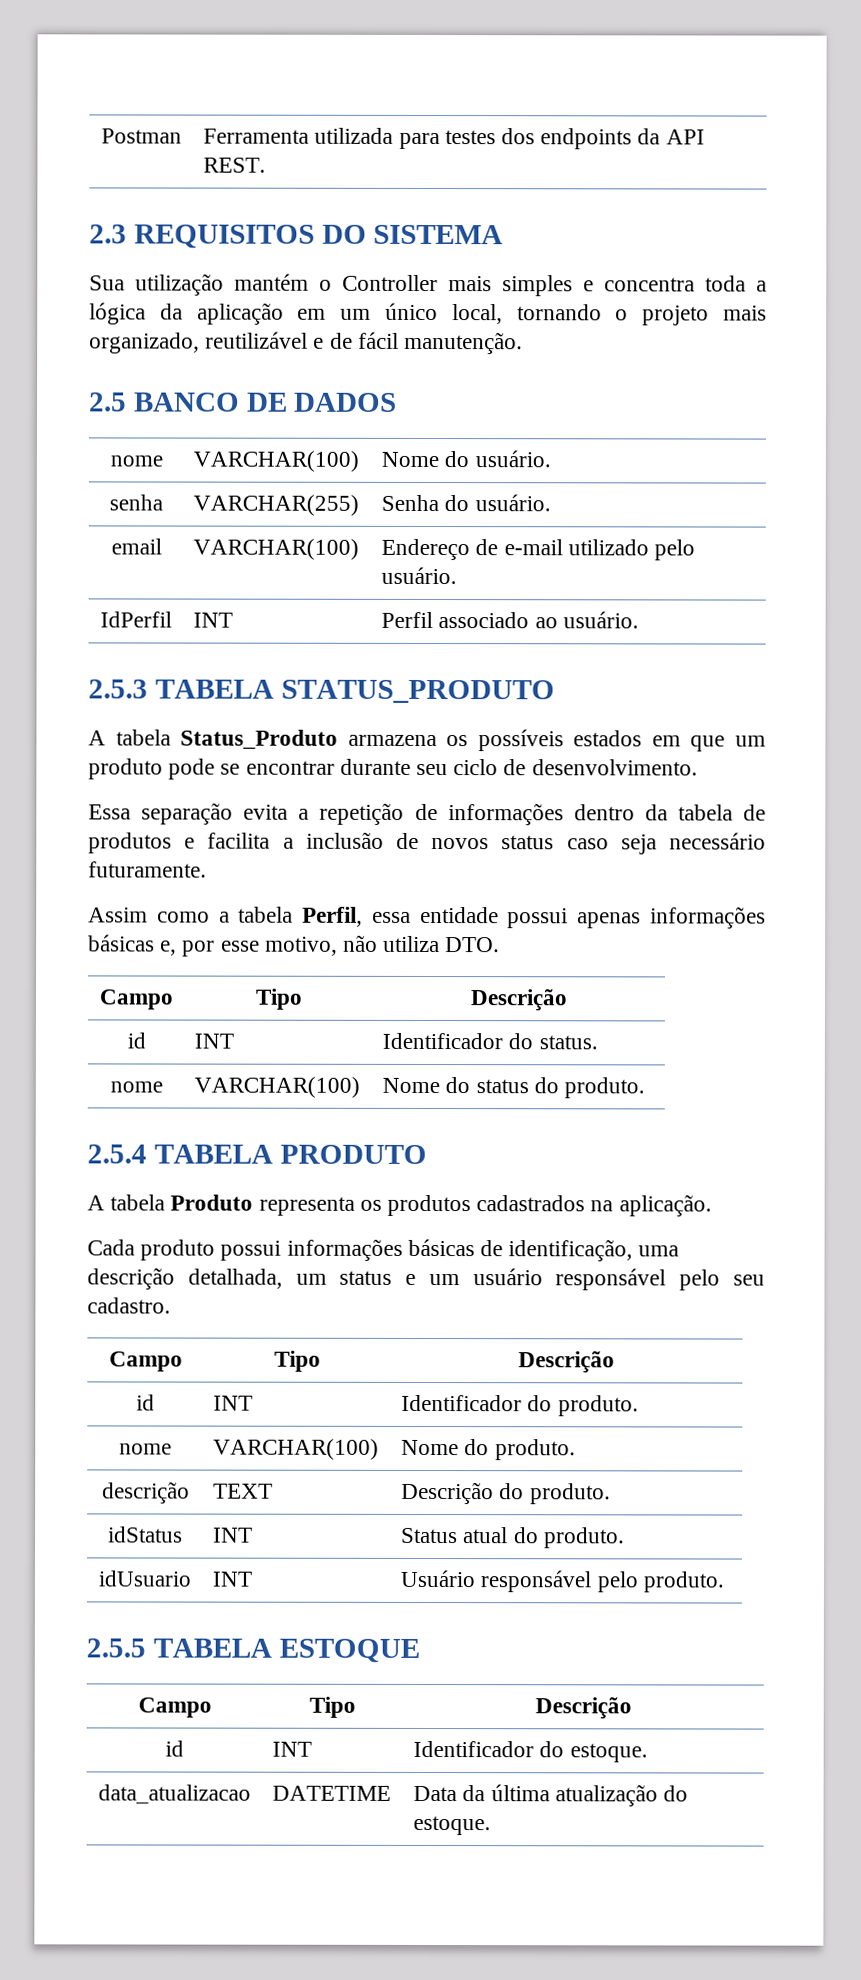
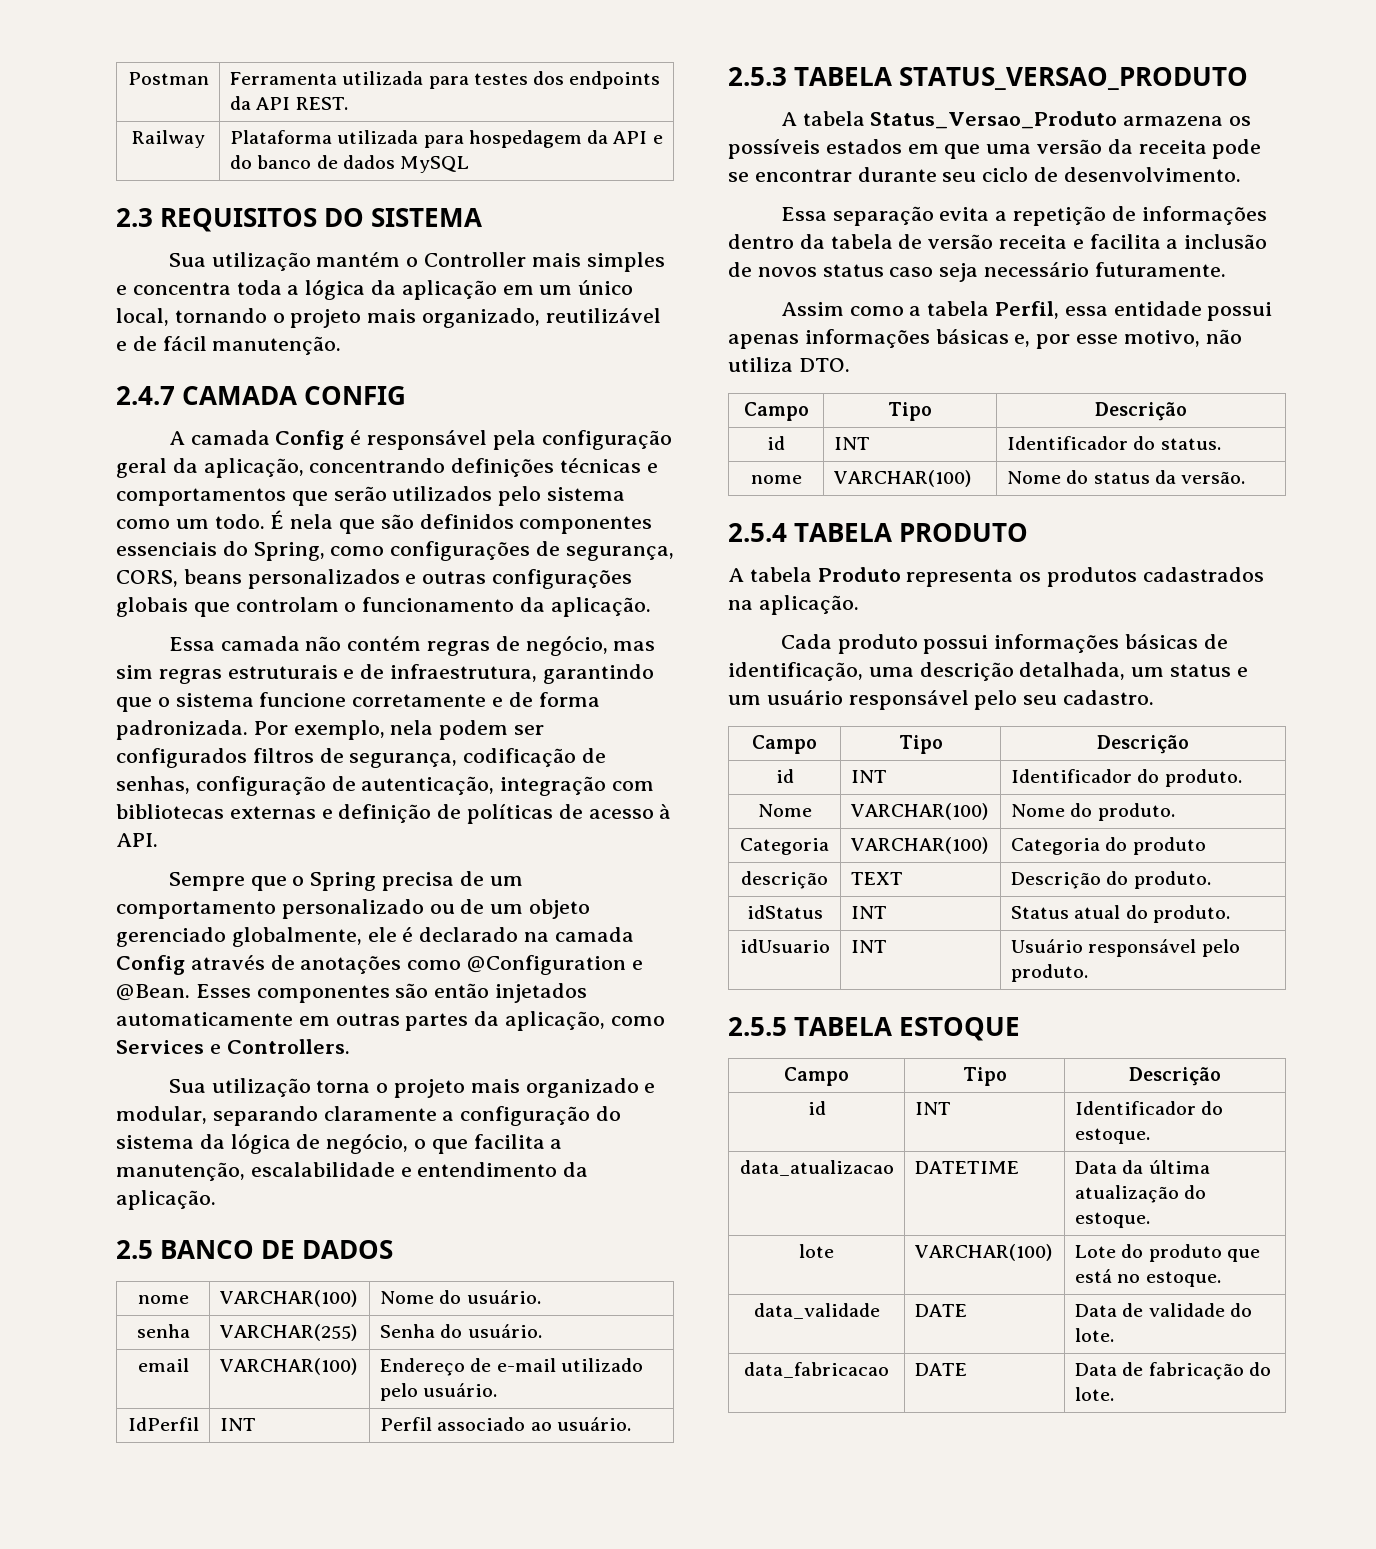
+ Railway | Plataforma utilizada para hospedagem da API e do banco de dados MySQL
+ 2.4.7 CAMADA CONFIG
+ A camada Config é responsável pela configuração geral da aplicação, concentrando definições técnicas e comportamentos que serão utilizados pelo sistema como um todo. É nela que são definidos componentes essenciais do Spring, como configurações de segurança, CORS, beans personalizados e outras configurações globais que controlam o funcionamento da aplicação.
+ Essa camada não contém regras de negócio, mas sim regras estruturais e de infraestrutura, garantindo que o sistema funcione corretamente e de forma padronizada. Por exemplo, nela podem ser configurados filtros de segurança, codificação de senhas, configuração de autenticação, integração com bibliotecas externas e definição de políticas de acesso à API.
+ Sempre que o Spring precisa de um comportamento personalizado ou de um objeto gerenciado globalmente, ele é declarado na camada Config através de anotações como @Configuration e @Bean. Esses componentes são então injetados automaticamente em outras partes da aplicação, como Services e Controllers.
+ Sua utilização torna o projeto mais organizado e modular, separando claramente a configuração do sistema da lógica de negócio, o que facilita a manutenção, escalabilidade e entendimento da aplicação.
- 2.5.3 TABELA STATUS_PRODUTO
- A tabela Status_Produto armazena os possíveis estados em que um produto pode se encontrar durante seu ciclo de desenvolvimento.
+ 2.5.3 TABELA STATUS_VERSAO_PRODUTO
+ A tabela Status_Versao_Produto armazena os possíveis estados em que uma versão da receita pode se encontrar durante seu ciclo de desenvolvimento.
- Essa separação evita a repetição de informações dentro da tabela de produtos e facilita a inclusão de novos status caso seja necessário futuramente.
+ Essa separação evita a repetição de informações dentro da tabela de versão receita e facilita a inclusão de novos status caso seja necessário futuramente.
- nome | VARCHAR(100) | Nome do status do produto.
+ nome | VARCHAR(100) | Nome do status da versão.
- nome | VARCHAR(100) | Nome do produto.
+ Nome | VARCHAR(100) | Nome do produto.
+ Categoria | VARCHAR(100) | Categoria do produto
+ lote | VARCHAR(100) | Lote do produto que está no estoque.
+ data_validade | DATE | Data de validade do lote.
+ data_fabricacao | DATE | Data de fabricação do lote.

